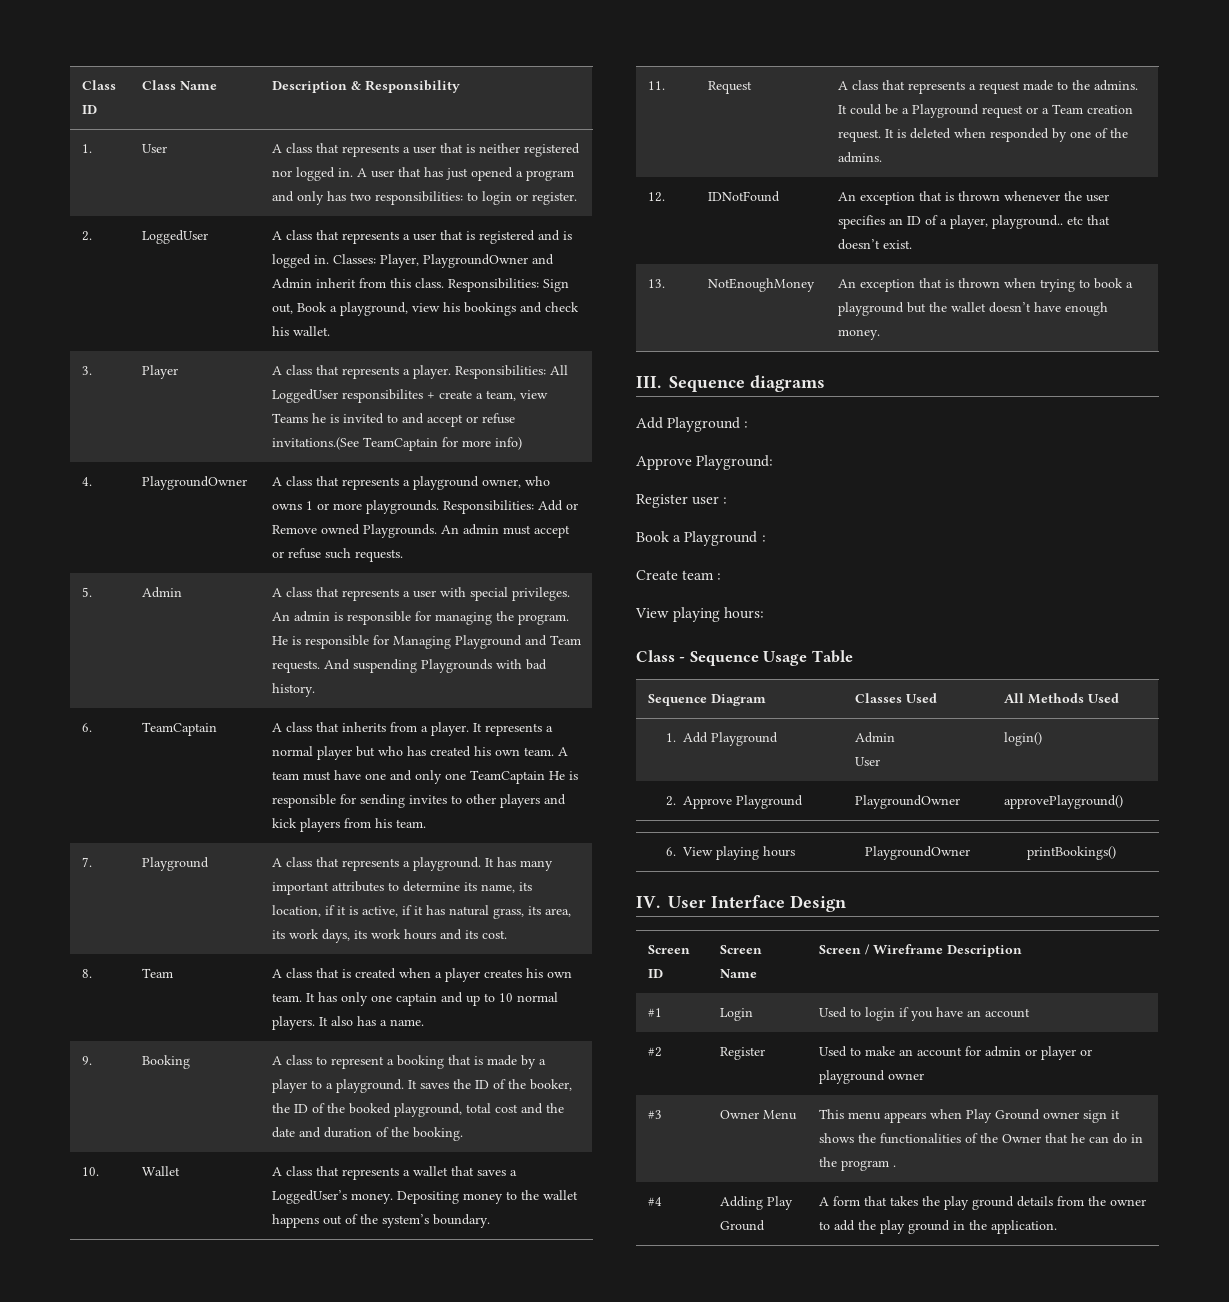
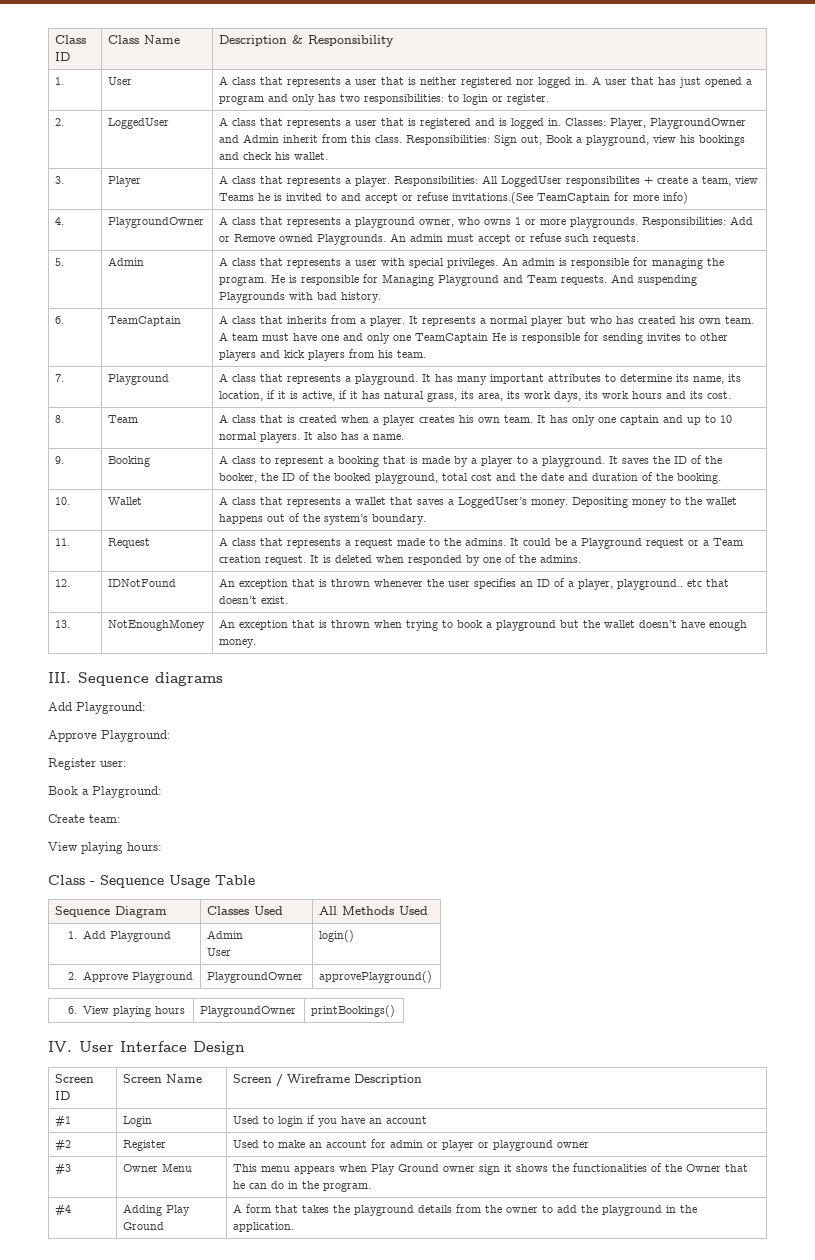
- Add Playground :
+ Add Playground:
- Register user :
- Book a Playground :
+ Register user:
+ Book a Playground:
- Create team :
+ Create team:
- #3 | Owner Menu | This menu appears when Play Ground owner sign it shows the functionalities of the Owner that he can do in the program .
+ #3 | Owner Menu | This menu appears when Play Ground owner sign it shows the functionalities of the Owner that he can do in the program.
- #4 | Adding Play Ground | A form that takes the play ground details from the owner to add the play ground in the application.
+ #4 | Adding Play Ground | A form that takes the playground details from the owner to add the playground in the application.

